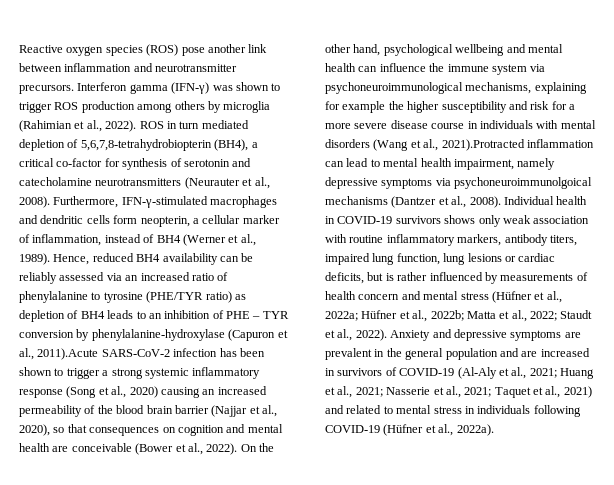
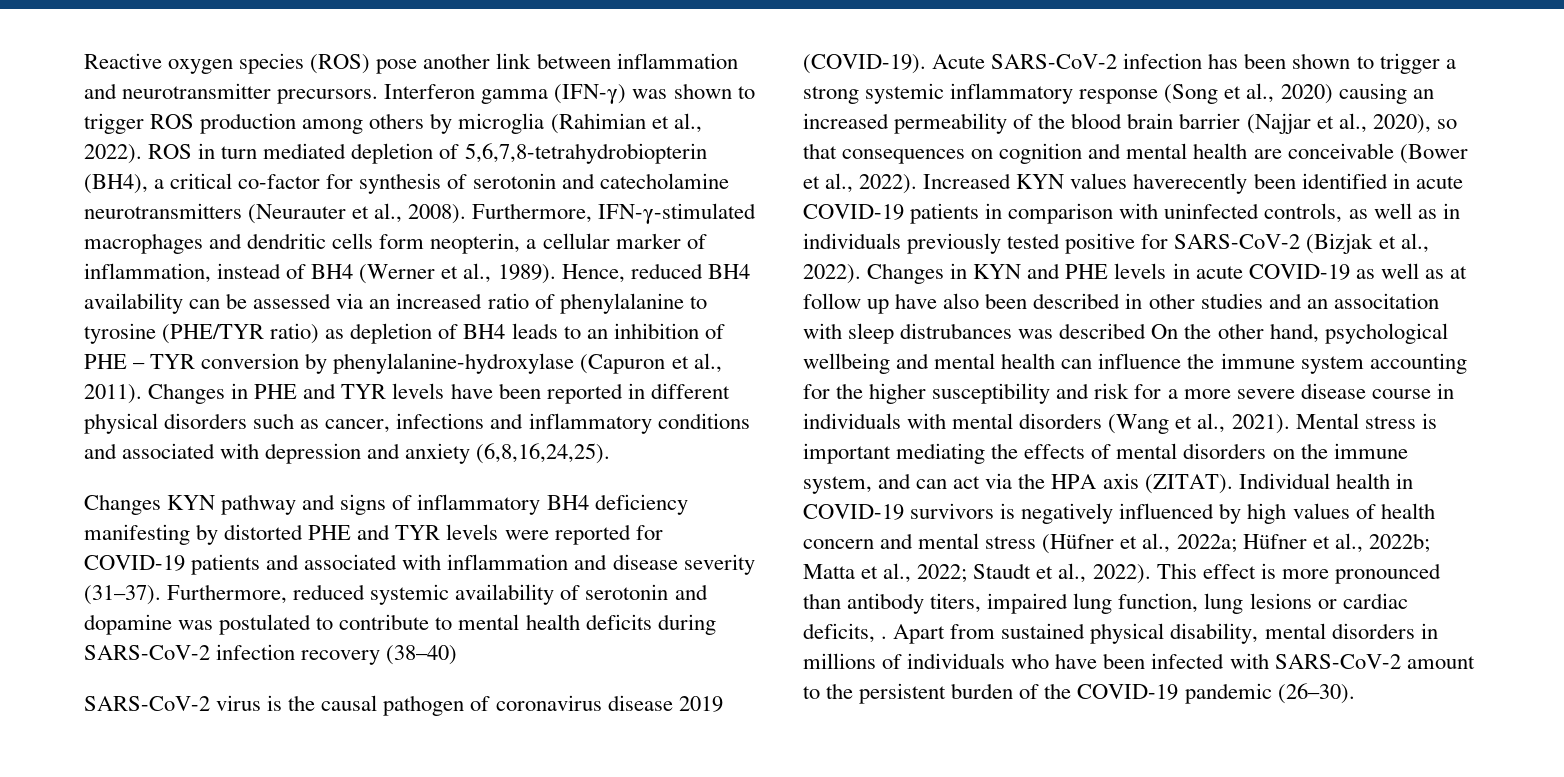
- Hence, reduced BH4 availability can be reliably assessed via an increased ratio of phenylalanine to tyrosine (PHE/TYR ratio) as depletion of BH4 leads to an inhibition of PHE – TYR conversion by phenylalanine-hydroxylase (Capuron et al., 2011).Acute SARS-CoV-2 infection has been shown to trigger a strong systemic inflammatory response (Song et al., 2020) causing an increased permeability of the blood brain barrier (Najjar et al., 2020), so that consequences on cognition and mental health are conceivable (Bower et al., 2022).
+ Hence, reduced BH4 availability can be assessed via an increased ratio of phenylalanine to tyrosine (PHE/TYR ratio) as depletion of BH4 leads to an inhibition of PHE – TYR conversion by phenylalanine-hydroxylase (Capuron et al., 2011). Changes in PHE and TYR levels have been reported in different physical disorders such as cancer, infections and inflammatory conditions and associated with depression and anxiety (6,8,16,24,25).
+ Changes KYN pathway and signs of inflammatory BH4 deficiency manifesting by distorted PHE and TYR levels were reported for COVID-19 patients and associated with inflammation and disease severity (31–37). Furthermore, reduced systemic availability of serotonin and dopamine was postulated to contribute to mental health deficits during SARS-CoV-2 infection recovery (38–40)
+ SARS-CoV-2 virus is the causal pathogen of coronavirus disease 2019 (COVID-19). Acute SARS-CoV-2 infection has been shown to trigger a strong systemic inflammatory response (Song et al., 2020) causing an increased permeability of the blood brain barrier (Najjar et al., 2020), so that consequences on cognition and mental health are conceivable (Bower et al., 2022).
- On the other hand, psychological wellbeing and mental health can influence the immune system via psychoneuroimmunological mechanisms, explaining for example the higher susceptibility and risk for a more severe disease course in individuals with mental disorders (Wang et al., 2021).Protracted inflammation can lead to mental health impairment, namely depressive symptoms via psychoneuroimmunolgoical mechanisms (Dantzer et al., 2008).
+ Increased KYN values haverecently been identified in acute COVID-19 patients in comparison with uninfected controls, as well as in individuals previously tested positive for SARS-CoV-2 (Bizjak et al., 2022). Changes in KYN and PHE levels in acute COVID-19 as well as at follow up have also been described in other studies and an associtation with sleep distrubances was described On the other hand, psychological wellbeing and mental health can influence the immune system accounting for the higher susceptibility and risk for a more severe disease course in individuals with mental disorders (Wang et al., 2021). Mental stress is important mediating the effects of mental disorders on the immune system, and can act via the HPA axis (ZITAT).
- Individual health in COVID-19 survivors shows only weak association with routine inflammatory markers, antibody titers, impaired lung function, lung lesions or cardiac deficits, but is rather influenced by measurements of health concern and mental stress (Hüfner et al., 2022a; Hüfner et al., 2022b; Matta et al., 2022; Staudt et al., 2022).
+ Individual health in COVID-19 survivors is negatively influenced by high values of health concern and mental stress (Hüfner et al., 2022a; Hüfner et al., 2022b; Matta et al., 2022; Staudt et al., 2022).
- Anxiety and depressive symptoms are prevalent in the general population and are increased in survivors of COVID-19 (Al-Aly et al., 2021; Huang et al., 2021; Nasserie et al., 2021; Taquet et al., 2021) and related to mental stress in individuals following COVID-19 (Hüfner et al., 2022a).
+ This effect is more pronounced than antibody titers, impaired lung function, lung lesions or cardiac deficits, . Apart from sustained physical disability, mental disorders in millions of individuals who have been infected with SARS-CoV-2 amount to the persistent burden of the COVID-19 pandemic (26–30).

